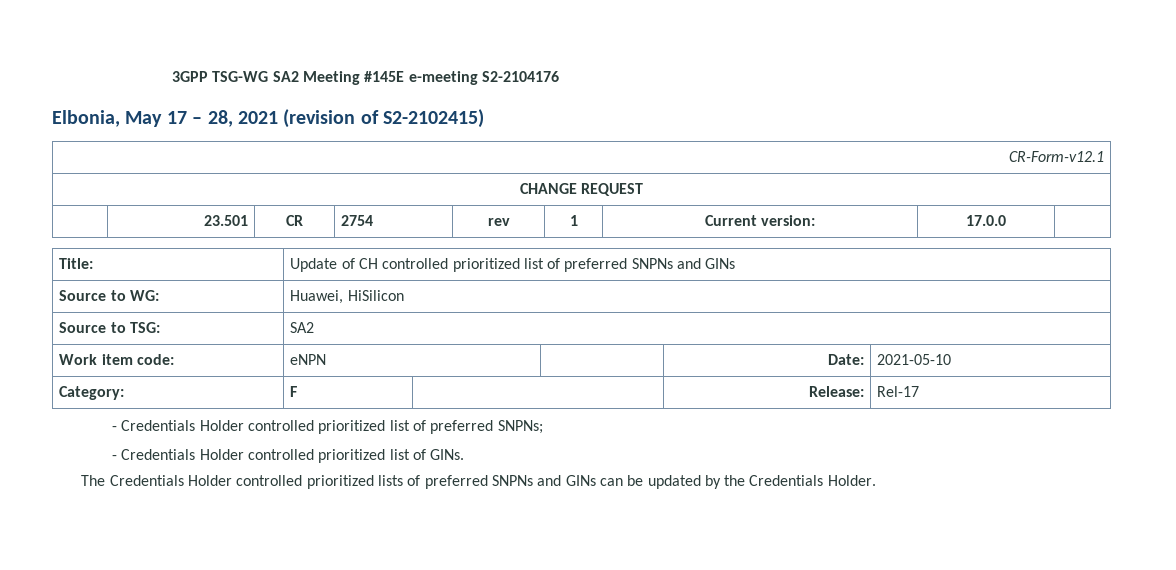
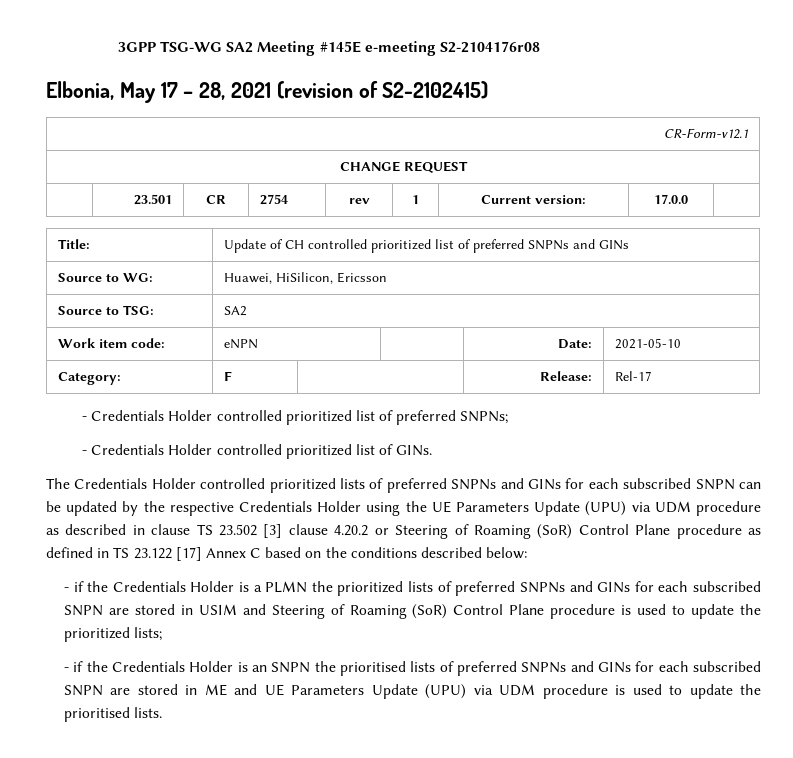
- 3GPP TSG-WG SA2 Meeting #145E e-meeting S2-2104176
+ 3GPP TSG-WG SA2 Meeting #145E e-meeting S2-2104176r08
- Source to WG: | Huawei, HiSilicon
+ Source to WG: | Huawei, HiSilicon, Ericsson
- The Credentials Holder controlled prioritized lists of preferred SNPNs and GINs can be updated by the Credentials Holder.
+ The Credentials Holder controlled prioritized lists of preferred SNPNs and GINs for each subscribed SNPN can be updated by the respective Credentials Holder using the UE Parameters Update (UPU) via UDM procedure as described in clause TS 23.502 [3] clause 4.20.2 or Steering of Roaming (SoR) Control Plane procedure as defined in TS 23.122 [17] Annex C based on the conditions described below:
+ - if the Credentials Holder is a PLMN the prioritized lists of preferred SNPNs and GINs for each subscribed SNPN are stored in USIM and Steering of Roaming (SoR) Control Plane procedure is used to update the prioritized lists;
+ - if the Credentials Holder is an SNPN the prioritised lists of preferred SNPNs and GINs for each subscribed SNPN are stored in ME and UE Parameters Update (UPU) via UDM procedure is used to update the prioritised lists.

